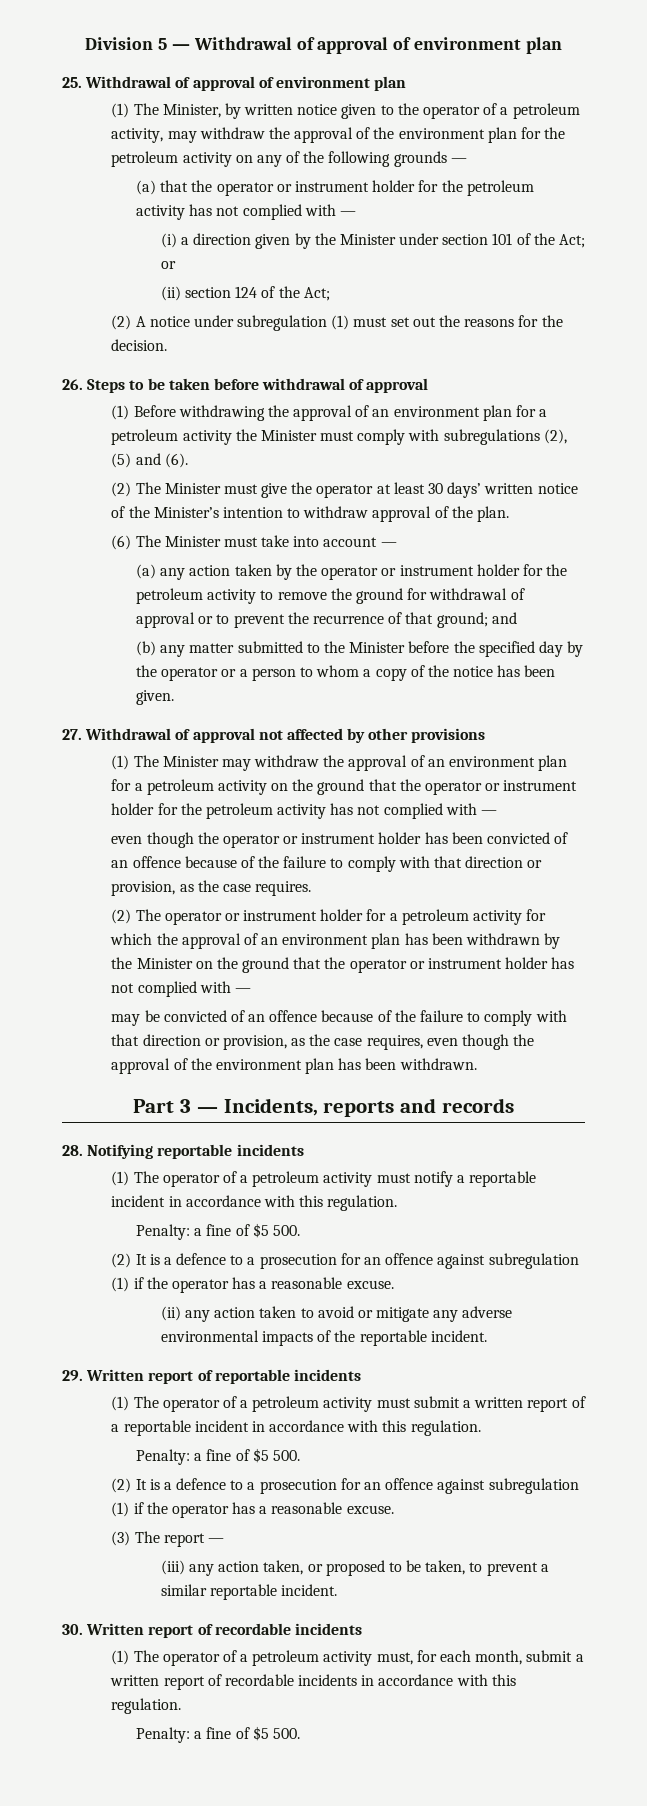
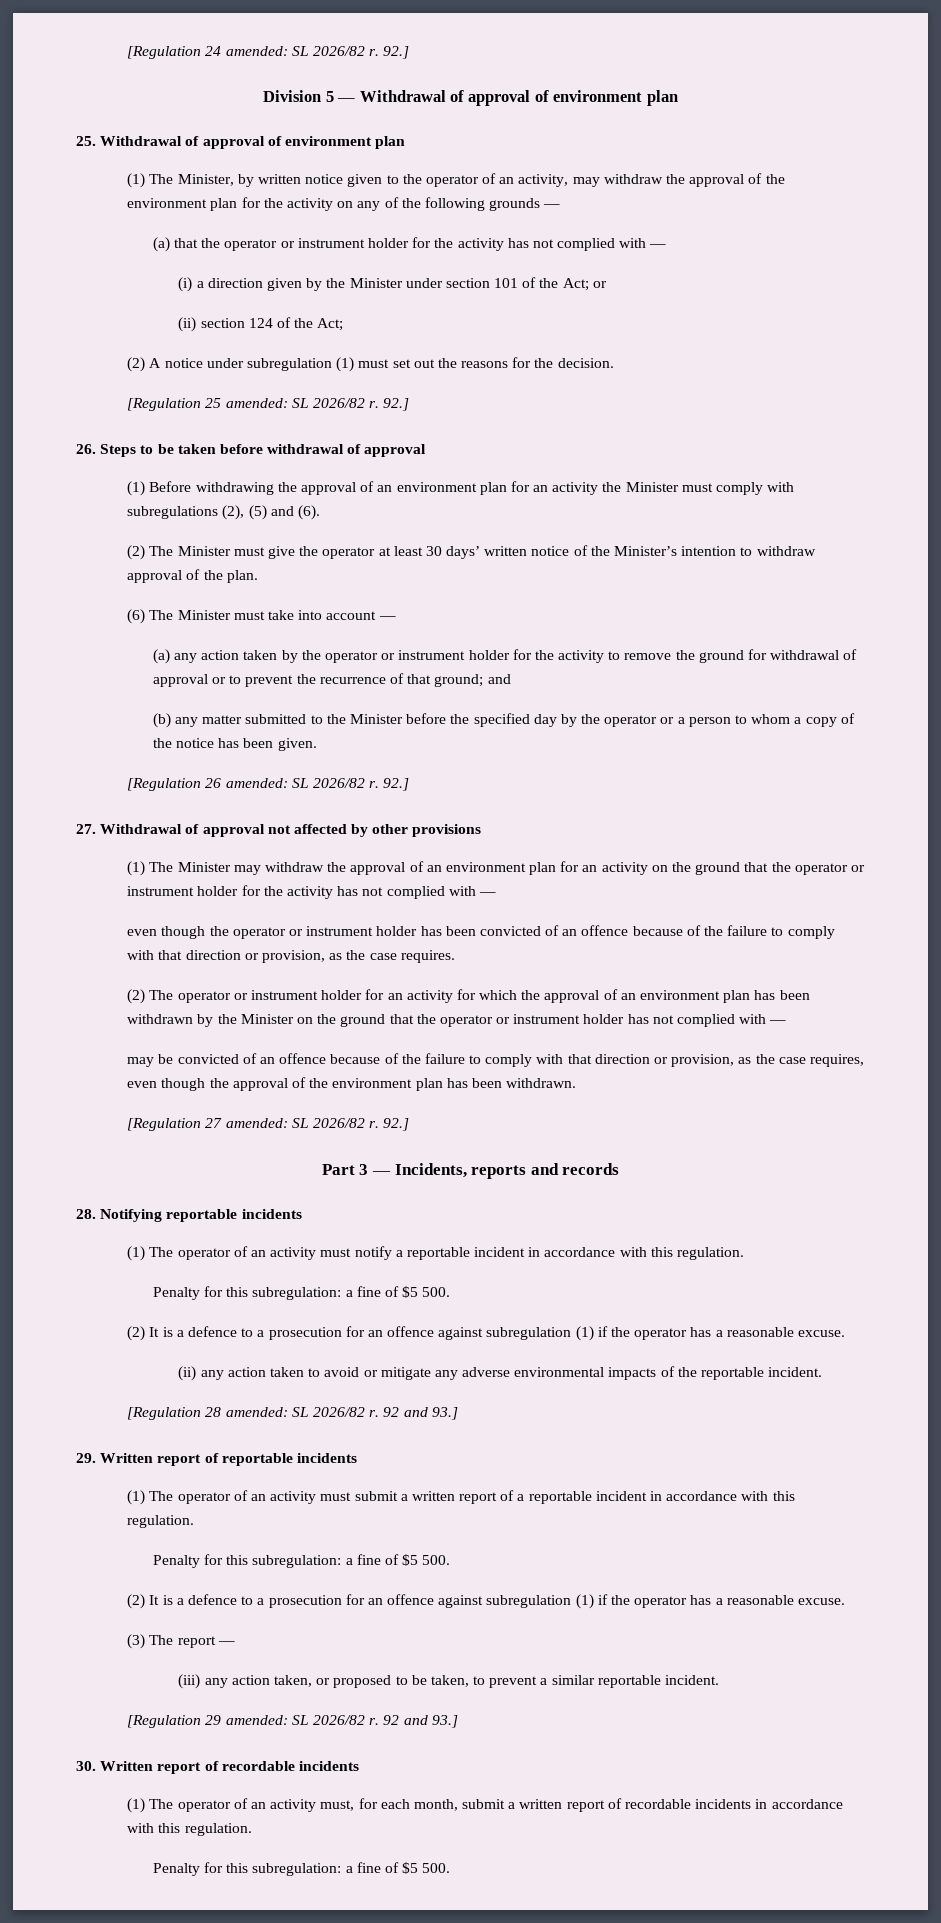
+ [Regulation 24 amended: SL 2026/82 r. 92.]
- (1) The Minister, by written notice given to the operator of a petroleum activity, may withdraw the approval of the environment plan for the petroleum activity on any of the following grounds —
+ (1) The Minister, by written notice given to the operator of an activity, may withdraw the approval of the environment plan for the activity on any of the following grounds —
- (a) that the operator or instrument holder for the petroleum activity has not complied with —
+ (a) that the operator or instrument holder for the activity has not complied with —
+ [Regulation 25 amended: SL 2026/82 r. 92.]
- (1) Before withdrawing the approval of an environment plan for a petroleum activity the Minister must comply with subregulations (2), (5) and (6).
+ (1) Before withdrawing the approval of an environment plan for an activity the Minister must comply with subregulations (2), (5) and (6).
- (a) any action taken by the operator or instrument holder for the petroleum activity to remove the ground for withdrawal of approval or to prevent the recurrence of that ground; and
+ (a) any action taken by the operator or instrument holder for the activity to remove the ground for withdrawal of approval or to prevent the recurrence of that ground; and
+ [Regulation 26 amended: SL 2026/82 r. 92.]
- (1) The Minister may withdraw the approval of an environment plan for a petroleum activity on the ground that the operator or instrument holder for the petroleum activity has not complied with —
+ (1) The Minister may withdraw the approval of an environment plan for an activity on the ground that the operator or instrument holder for the activity has not complied with —
- (2) The operator or instrument holder for a petroleum activity for which the approval of an environment plan has been withdrawn by the Minister on the ground that the operator or instrument holder has not complied with —
+ (2) The operator or instrument holder for an activity for which the approval of an environment plan has been withdrawn by the Minister on the ground that the operator or instrument holder has not complied with —
+ [Regulation 27 amended: SL 2026/82 r. 92.]
- (1) The operator of a petroleum activity must notify a reportable incident in accordance with this regulation.
- Penalty: a fine of $5 500.
+ (1) The operator of an activity must notify a reportable incident in accordance with this regulation.
+ Penalty for this subregulation: a fine of $5 500.
+ [Regulation 28 amended: SL 2026/82 r. 92 and 93.]
- (1) The operator of a petroleum activity must submit a written report of a reportable incident in accordance with this regulation.
- Penalty: a fine of $5 500.
+ (1) The operator of an activity must submit a written report of a reportable incident in accordance with this regulation.
+ Penalty for this subregulation: a fine of $5 500.
+ [Regulation 29 amended: SL 2026/82 r. 92 and 93.]
- (1) The operator of a petroleum activity must, for each month, submit a written report of recordable incidents in accordance with this regulation.
- Penalty: a fine of $5 500.
+ (1) The operator of an activity must, for each month, submit a written report of recordable incidents in accordance with this regulation.
+ Penalty for this subregulation: a fine of $5 500.

